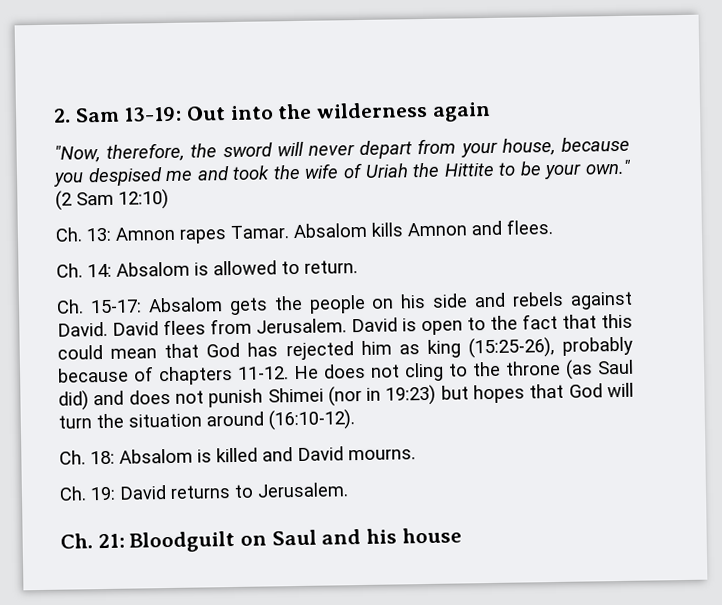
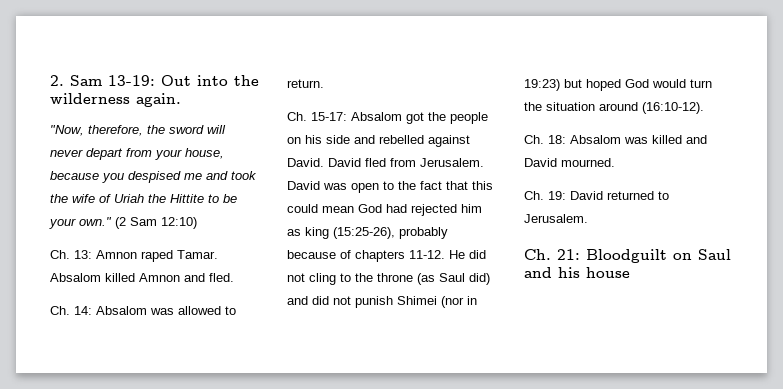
- 2. Sam 13-19: Out into the wilderness again
+ 2. Sam 13-19: Out into the wilderness again.
- Ch. 13: Amnon rapes Tamar.
+ Ch. 13: Amnon raped Tamar.
- Absalom kills Amnon and flees.
+ Absalom killed Amnon and fled.
- Ch. 14: Absalom is allowed to return.
+ Ch. 14: Absalom was allowed to return.
- Ch. 15-17: Absalom gets the people on his side and rebels against David.
+ Ch. 15-17: Absalom got the people on his side and rebelled against David.
- David flees from Jerusalem.
+ David fled from Jerusalem.
- David is open to the fact that this could mean that God has rejected him as king (15:25-26), probably because of chapters 11-12.
+ David was open to the fact that this could mean God had rejected him as king (15:25-26), probably because of chapters 11-12.
- He does not cling to the throne (as Saul did) and does not punish Shimei (nor in 19:23) but hopes that God will turn the situation around (16:10-12).
+ He did not cling to the throne (as Saul did) and did not punish Shimei (nor in 19:23) but hoped God would turn the situation around (16:10-12).
- Ch. 18: Absalom is killed and David mourns.
+ Ch. 18: Absalom was killed and David mourned.
- Ch. 19: David returns to Jerusalem.
+ Ch. 19: David returned to Jerusalem.

